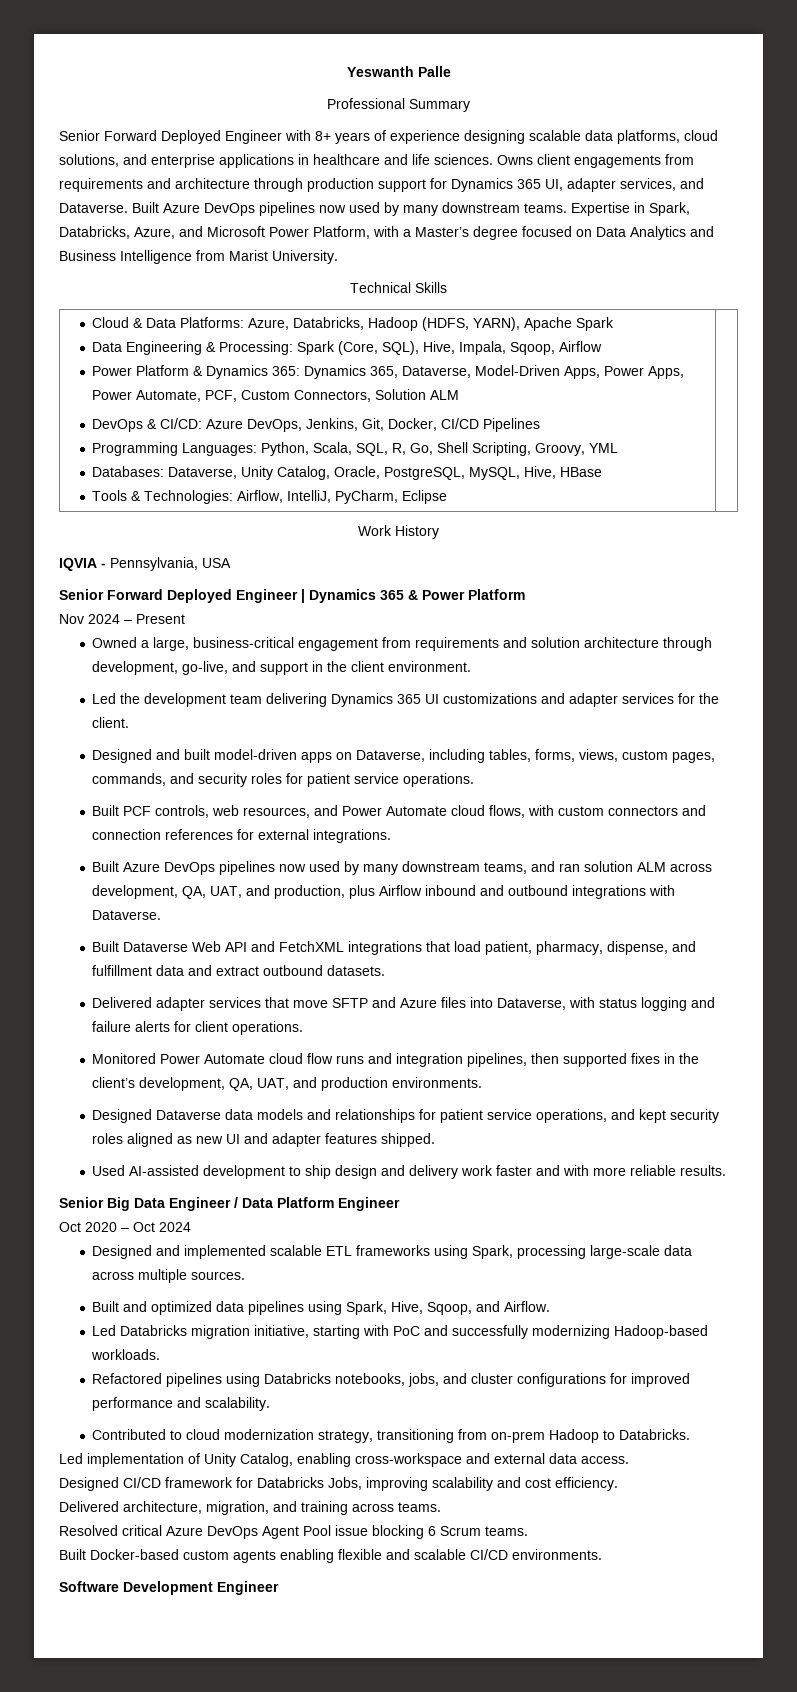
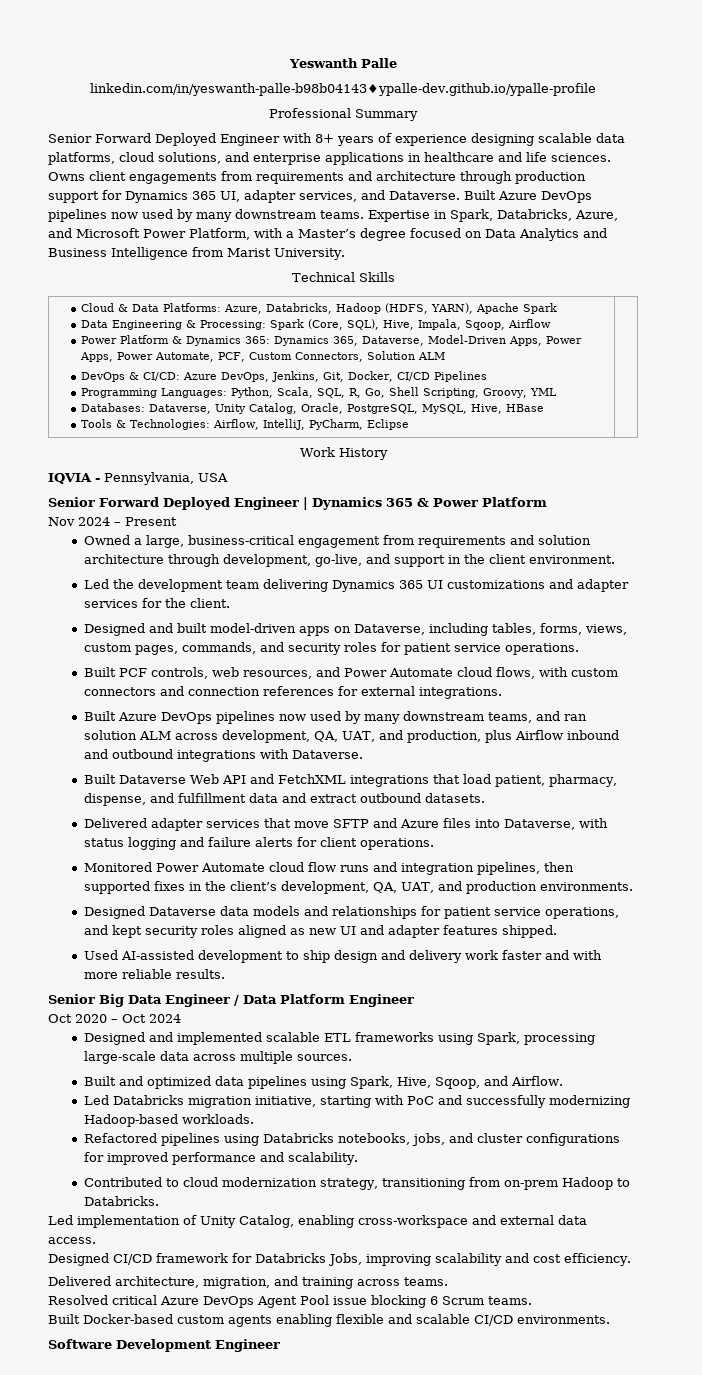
+ linkedin.com/in/yeswanth-palle-b98b04143♦ypalle-dev.github.io/ypalle-profile

